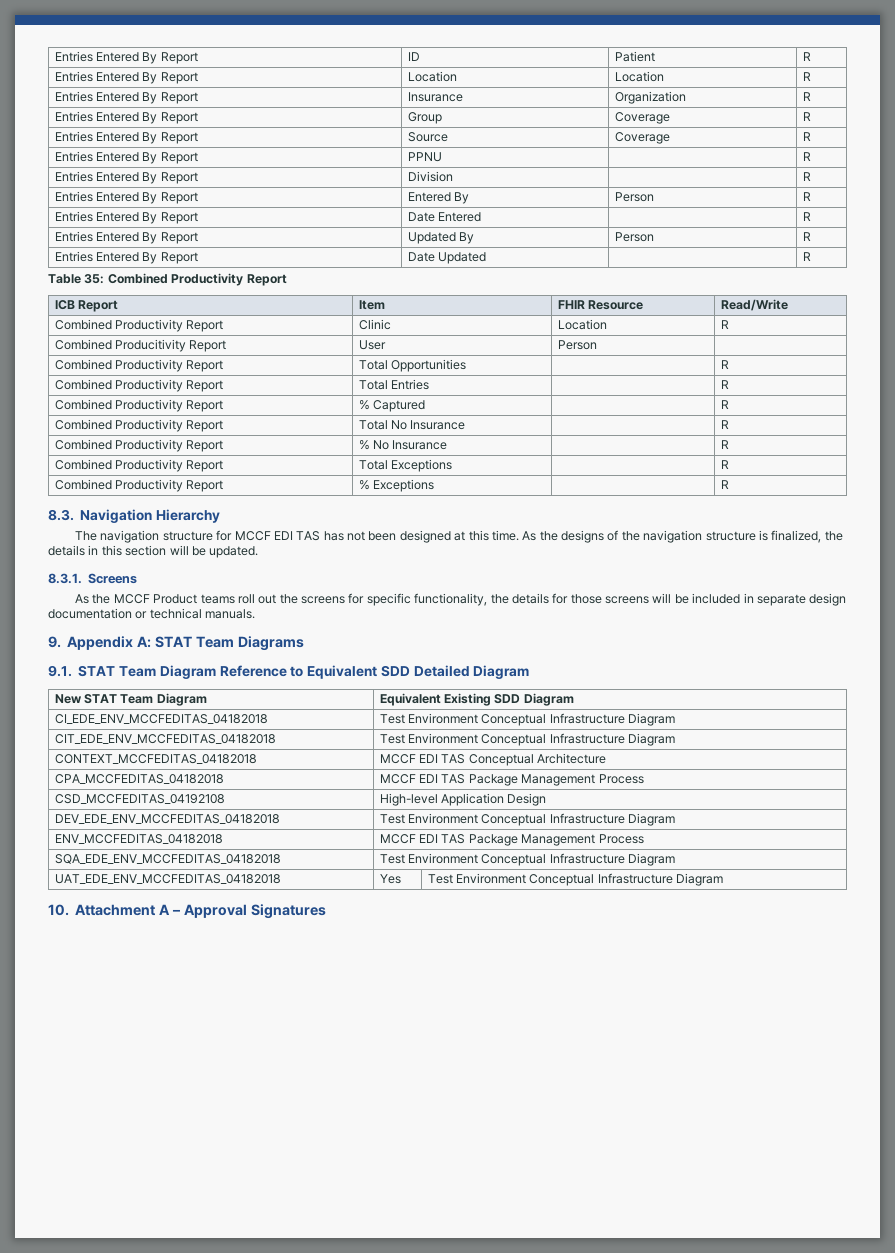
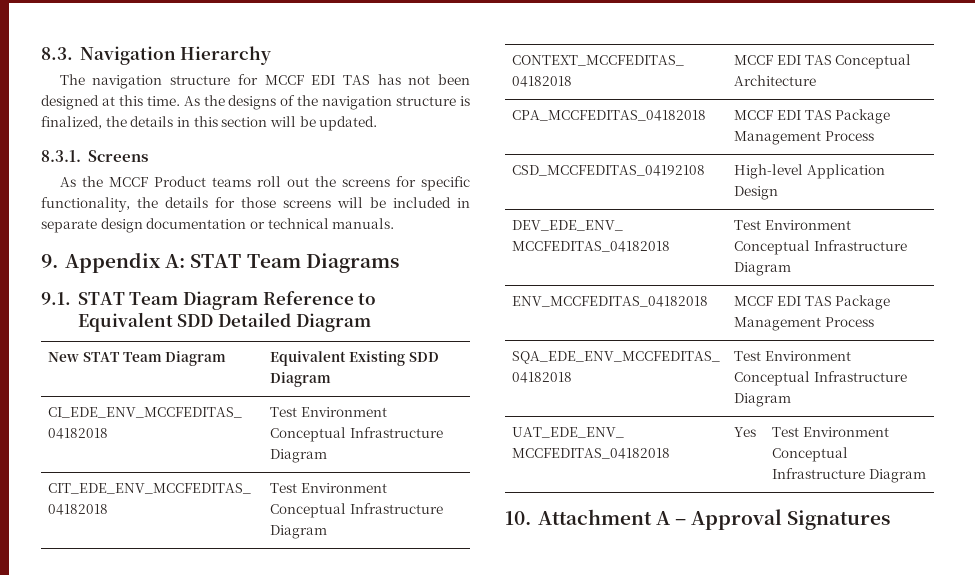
- Entries Entered By Report | ID | Patient | R
- Entries Entered By Report | Location | Location | R
- Entries Entered By Report | Insurance | Organization | R
- Entries Entered By Report | Group | Coverage | R
- Entries Entered By Report | Source | Coverage | R
- Entries Entered By Report | PPNU | | R
- Entries Entered By Report | Division | | R
- Entries Entered By Report | Entered By | Person | R
- Entries Entered By Report | Date Entered | | R
- Entries Entered By Report | Updated By | Person | R
- Entries Entered By Report | Date Updated | | R
- Table 35: Combined Productivity Report
- ICB Report | Item | FHIR Resource | Read/Write
- Combined Productivity Report | Clinic | Location | R
- Combined Producitivity Report | User | Person |
- Combined Productivity Report | Total Opportunities | | R
- Combined Productivity Report | Total Entries | | R
- Combined Productivity Report | % Captured | | R
- Combined Productivity Report | Total No Insurance | | R
- Combined Productivity Report | % No Insurance | | R
- Combined Productivity Report | Total Exceptions | | R
- Combined Productivity Report | % Exceptions | | R

